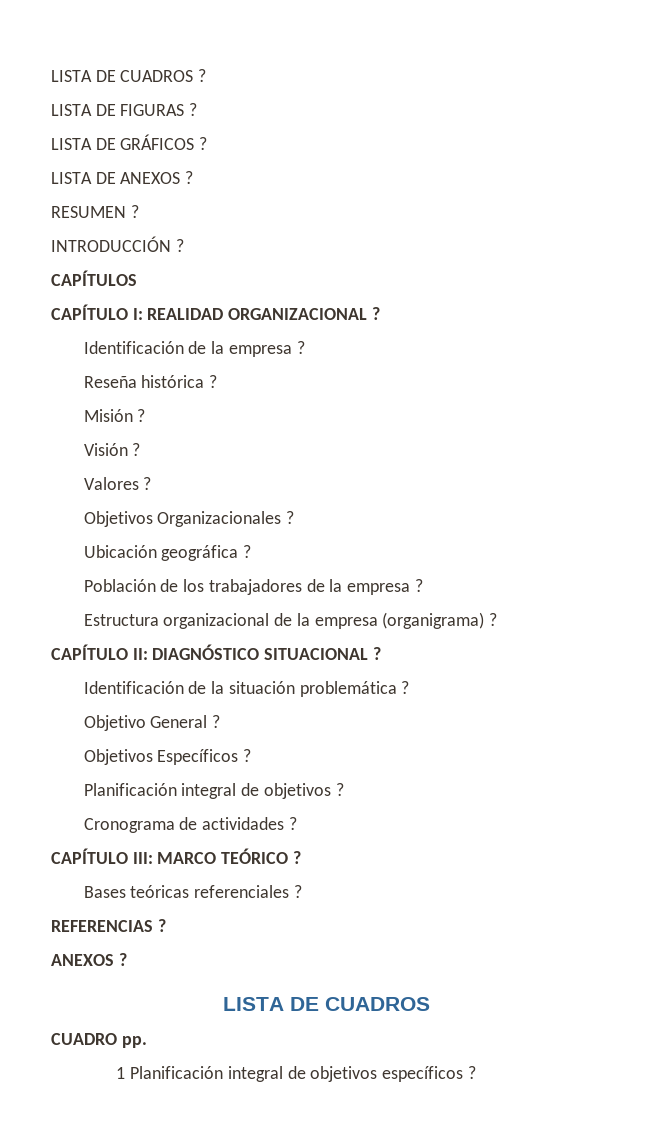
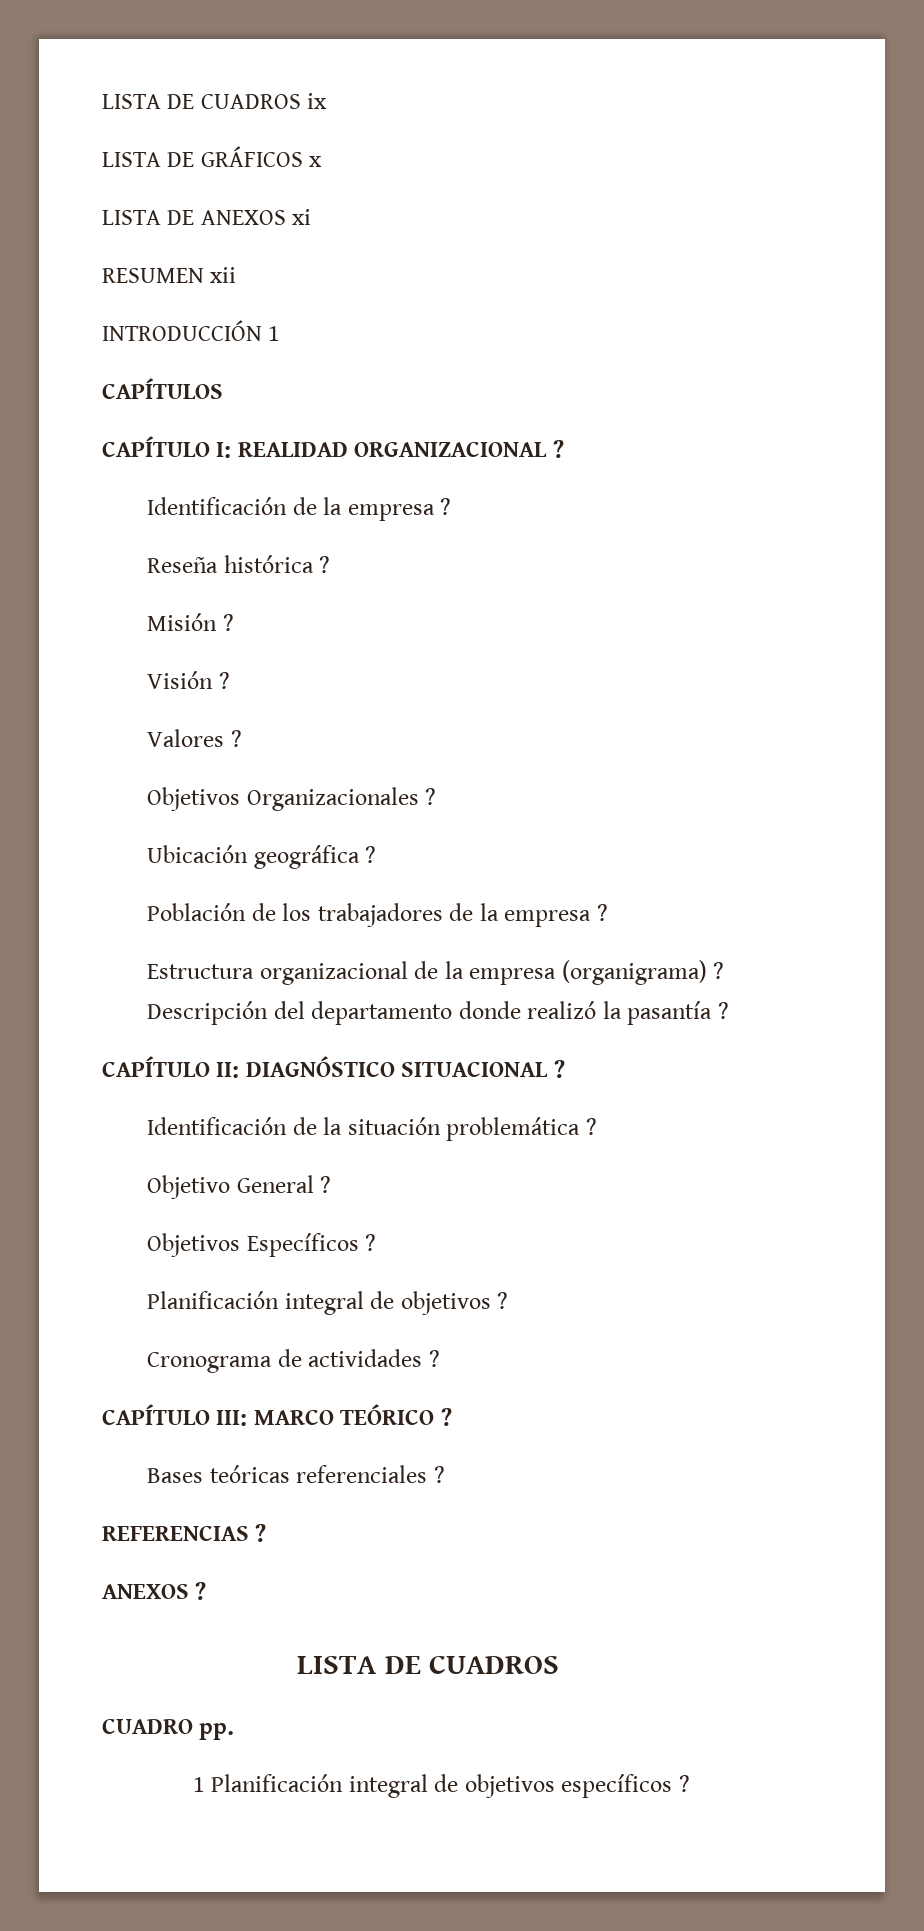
- LISTA DE CUADROS ?
- LISTA DE FIGURAS ?
+ LISTA DE CUADROS ix
- LISTA DE GRÁFICOS ?
+ LISTA DE GRÁFICOS x
- LISTA DE ANEXOS ?
+ LISTA DE ANEXOS xi
- RESUMEN ?
+ RESUMEN xii
- INTRODUCCIÓN ?
+ INTRODUCCIÓN 1
+ Descripción del departamento donde realizó la pasantía ?

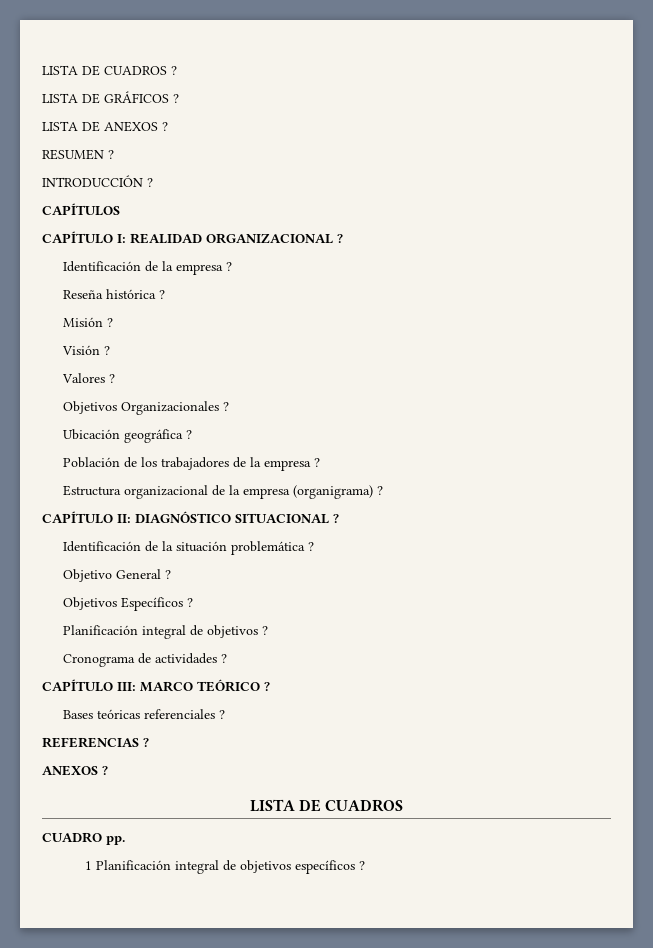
- LISTA DE CUADROS ix
+ LISTA DE CUADROS ?
- LISTA DE GRÁFICOS x
+ LISTA DE GRÁFICOS ?
- LISTA DE ANEXOS xi
+ LISTA DE ANEXOS ?
- RESUMEN xii
+ RESUMEN ?
- INTRODUCCIÓN 1
+ INTRODUCCIÓN ?
- Descripción del departamento donde realizó la pasantía ?

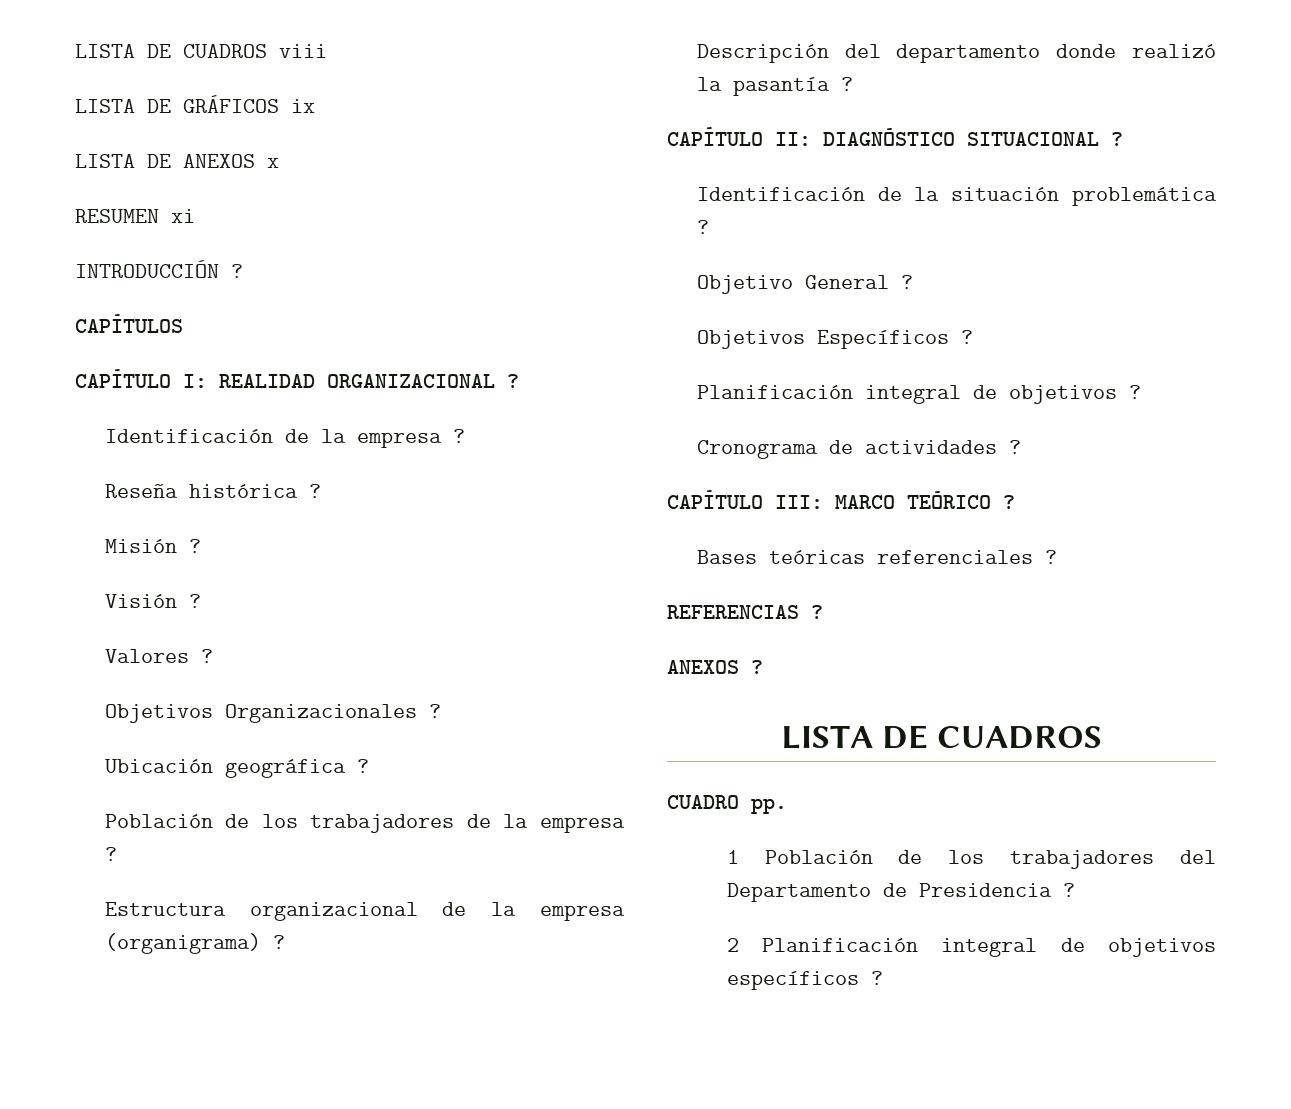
- LISTA DE CUADROS ?
+ LISTA DE CUADROS viii
- LISTA DE GRÁFICOS ?
+ LISTA DE GRÁFICOS ix
- LISTA DE ANEXOS ?
+ LISTA DE ANEXOS x
- RESUMEN ?
+ RESUMEN xi
+ Descripción del departamento donde realizó la pasantía ?
- 1 Planificación integral de objetivos específicos ?
+ 1 Población de los trabajadores del Departamento de Presidencia ?
+ 2 Planificación integral de objetivos específicos ?

